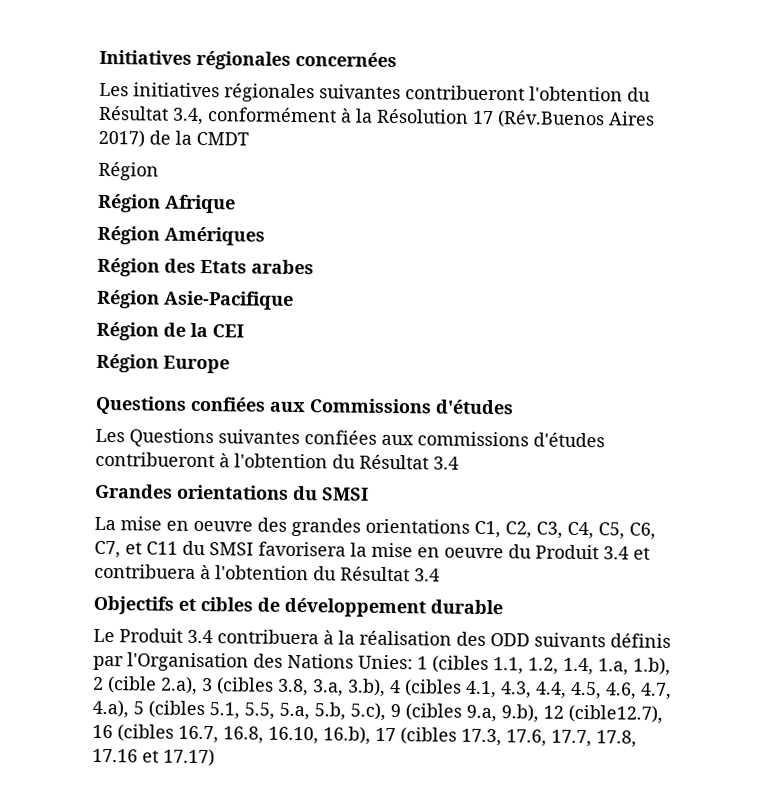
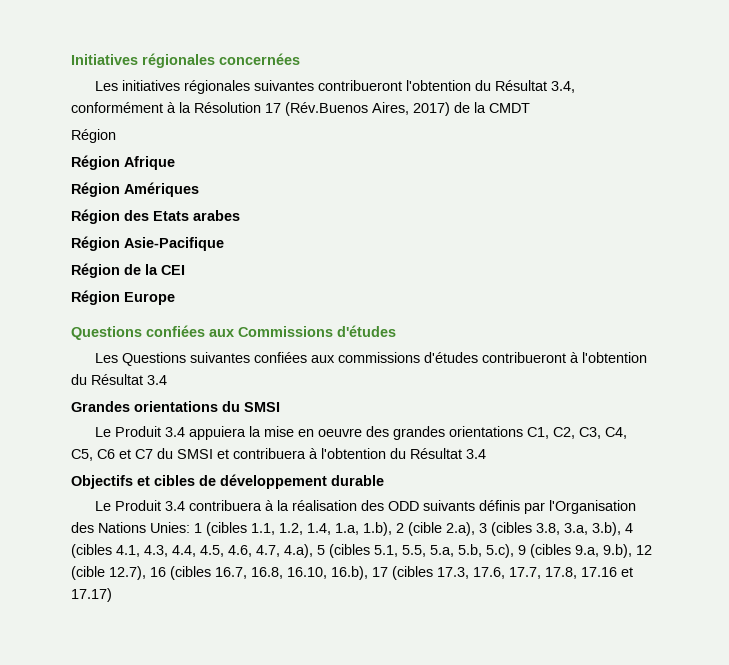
- Les initiatives régionales suivantes contribueront l'obtention du Résultat 3.4, conformément à la Résolution 17 (Rév.Buenos Aires 2017) de la CMDT
+ Les initiatives régionales suivantes contribueront l'obtention du Résultat 3.4, conformément à la Résolution 17 (Rév.Buenos Aires, 2017) de la CMDT
- La mise en oeuvre des grandes orientations C1, C2, C3, C4, C5, C6, C7, et C11 du SMSI favorisera la mise en oeuvre du Produit 3.4 et contribuera à l'obtention du Résultat 3.4
+ Le Produit 3.4 appuiera la mise en oeuvre des grandes orientations C1, C2, C3, C4, C5, C6 et C7 du SMSI et contribuera à l'obtention du Résultat 3.4
- 1 (cibles 1.1, 1.2, 1.4, 1.a, 1.b), 2 (cible 2.a), 3 (cibles 3.8, 3.a, 3.b), 4 (cibles 4.1, 4.3, 4.4, 4.5, 4.6, 4.7, 4.a), 5 (cibles 5.1, 5.5, 5.a, 5.b, 5.c), 9 (cibles 9.a, 9.b), 12 (cible12.7), 16 (cibles 16.7, 16.8, 16.10, 16.b), 17 (cibles 17.3, 17.6, 17.7, 17.8, 17.16 et 17.17)
+ 1 (cibles 1.1, 1.2, 1.4, 1.a, 1.b), 2 (cible 2.a), 3 (cibles 3.8, 3.a, 3.b), 4 (cibles 4.1, 4.3, 4.4, 4.5, 4.6, 4.7, 4.a), 5 (cibles 5.1, 5.5, 5.a, 5.b, 5.c), 9 (cibles 9.a, 9.b), 12 (cible 12.7), 16 (cibles 16.7, 16.8, 16.10, 16.b), 17 (cibles 17.3, 17.6, 17.7, 17.8, 17.16 et 17.17)

